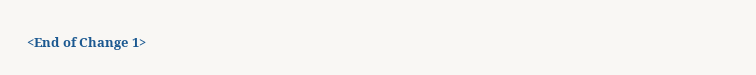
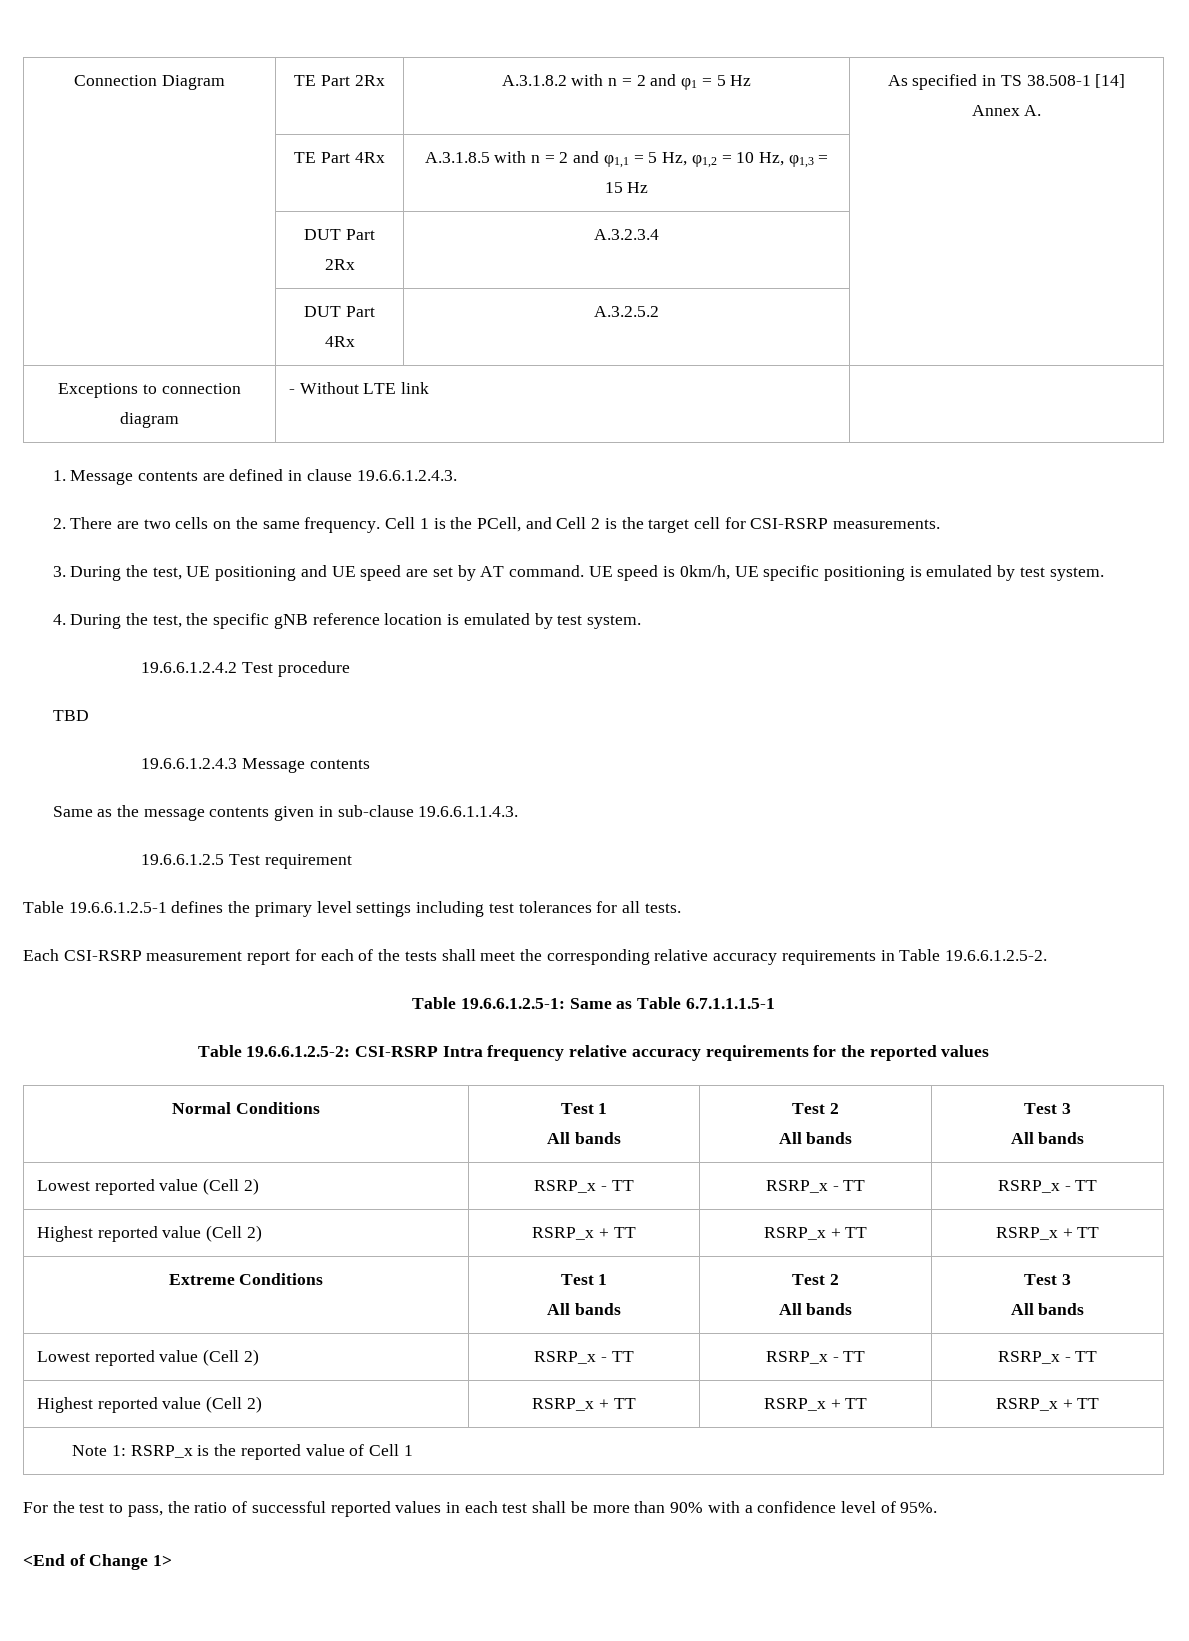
+ Connection Diagram | TE Part 2Rx | A.3.1.8.2 with n = 2 and φ1 = 5 Hz | As specified in TS 38.508-1 [14] Annex A.
+ | TE Part 4Rx | A.3.1.8.5 with n = 2 and φ1,1 = 5 Hz, φ1,2 = 10 Hz, φ1,3 = 15 Hz |
+ | DUT Part 2Rx | A.3.2.3.4 |
+ | DUT Part 4Rx | A.3.2.5.2 |
+ Exceptions to connection diagram | - Without LTE link |
+ 1. Message contents are defined in clause 19.6.6.1.2.4.3.
+ 2. There are two cells on the same frequency. Cell 1 is the PCell, and Cell 2 is the target cell for CSI-RSRP measurements.
+ 3. During the test, UE positioning and UE speed are set by AT command. UE speed is 0km/h, UE specific positioning is emulated by test system.
+ 4. During the test, the specific gNB reference location is emulated by test system.
+ 19.6.6.1.2.4.2 Test procedure
+ TBD
+ 19.6.6.1.2.4.3 Message contents
+ Same as the message contents given in sub-clause 19.6.6.1.1.4.3.
+ 19.6.6.1.2.5 Test requirement
+ Table 19.6.6.1.2.5-1 defines the primary level settings including test tolerances for all tests.
+ Each CSI-RSRP measurement report for each of the tests shall meet the corresponding relative accuracy requirements in Table 19.6.6.1.2.5-2.
+ Table 19.6.6.1.2.5-1: Same as Table 6.7.1.1.1.5-1
+ Table 19.6.6.1.2.5-2: CSI-RSRP Intra frequency relative accuracy requirements for the reported values
+ Normal Conditions | Test 1
+ All bands | Test 2
+ All bands | Test 3
+ All bands
+ Lowest reported value (Cell 2) | RSRP_x - TT | RSRP_x - TT | RSRP_x - TT
+ Highest reported value (Cell 2) | RSRP_x + TT | RSRP_x + TT | RSRP_x + TT
+ Extreme Conditions | Test 1
+ All bands | Test 2
+ All bands | Test 3
+ All bands
+ Lowest reported value (Cell 2) | RSRP_x - TT | RSRP_x - TT | RSRP_x - TT
+ Highest reported value (Cell 2) | RSRP_x + TT | RSRP_x + TT | RSRP_x + TT
+ Note 1: RSRP_x is the reported value of Cell 1
+ For the test to pass, the ratio of successful reported values in each test shall be more than 90% with a confidence level of 95%.

